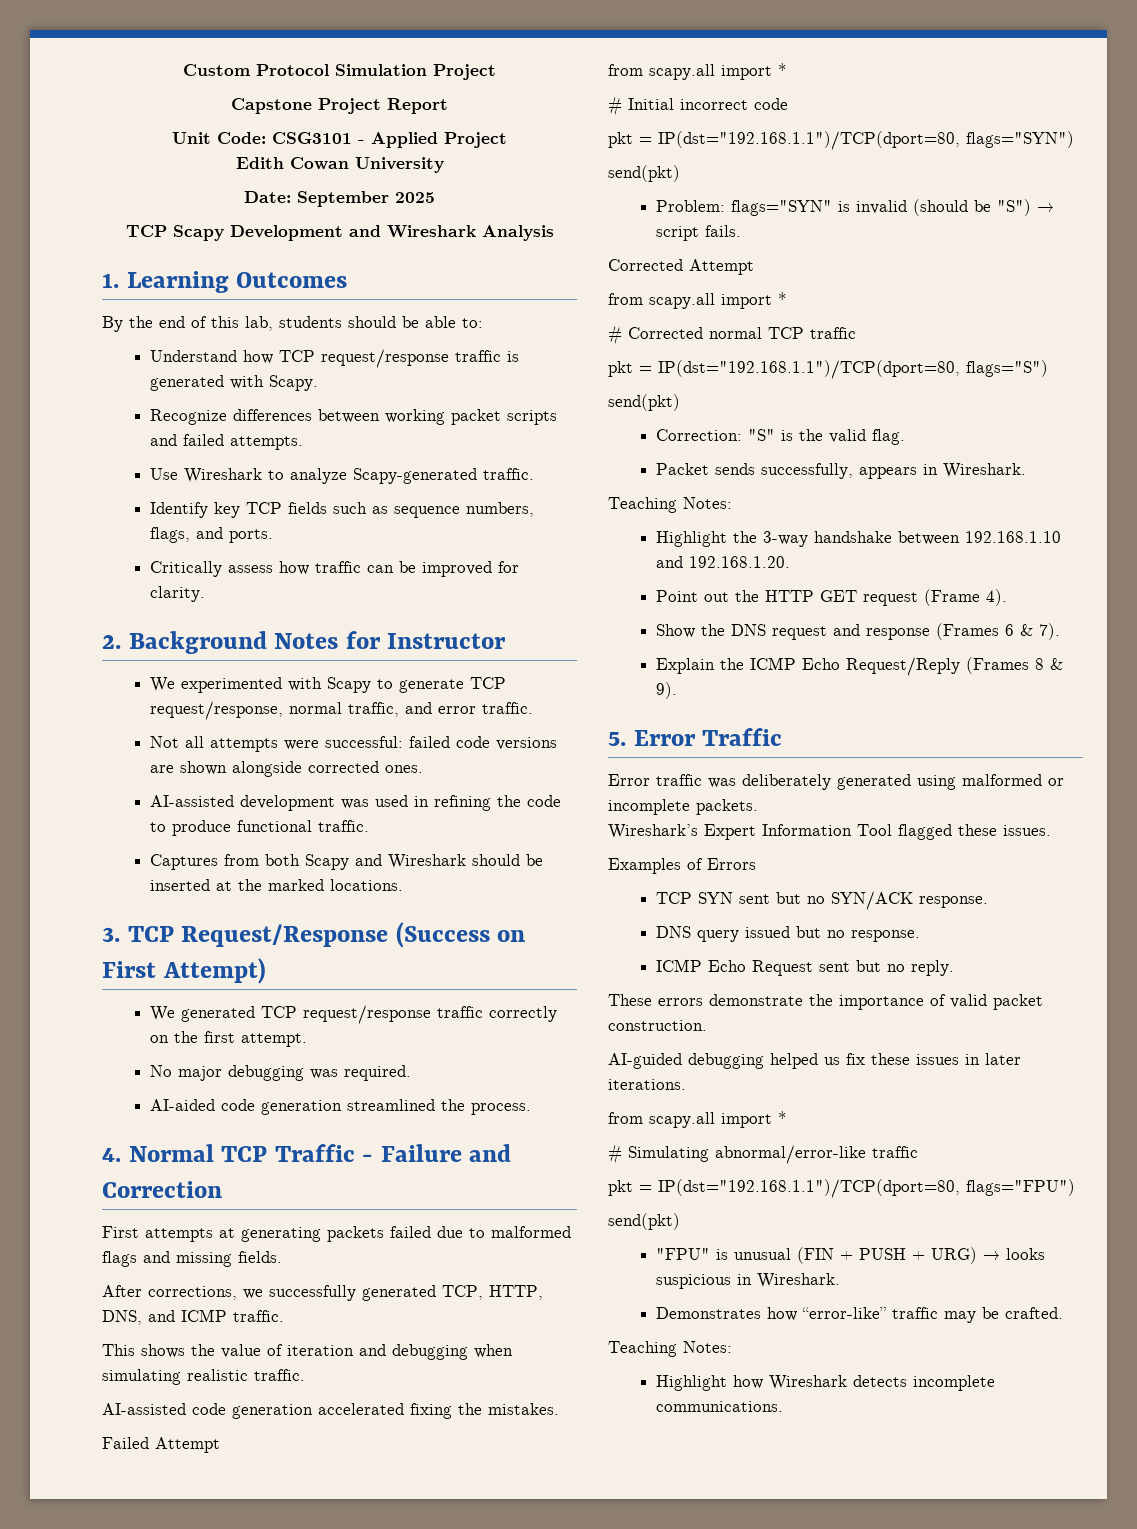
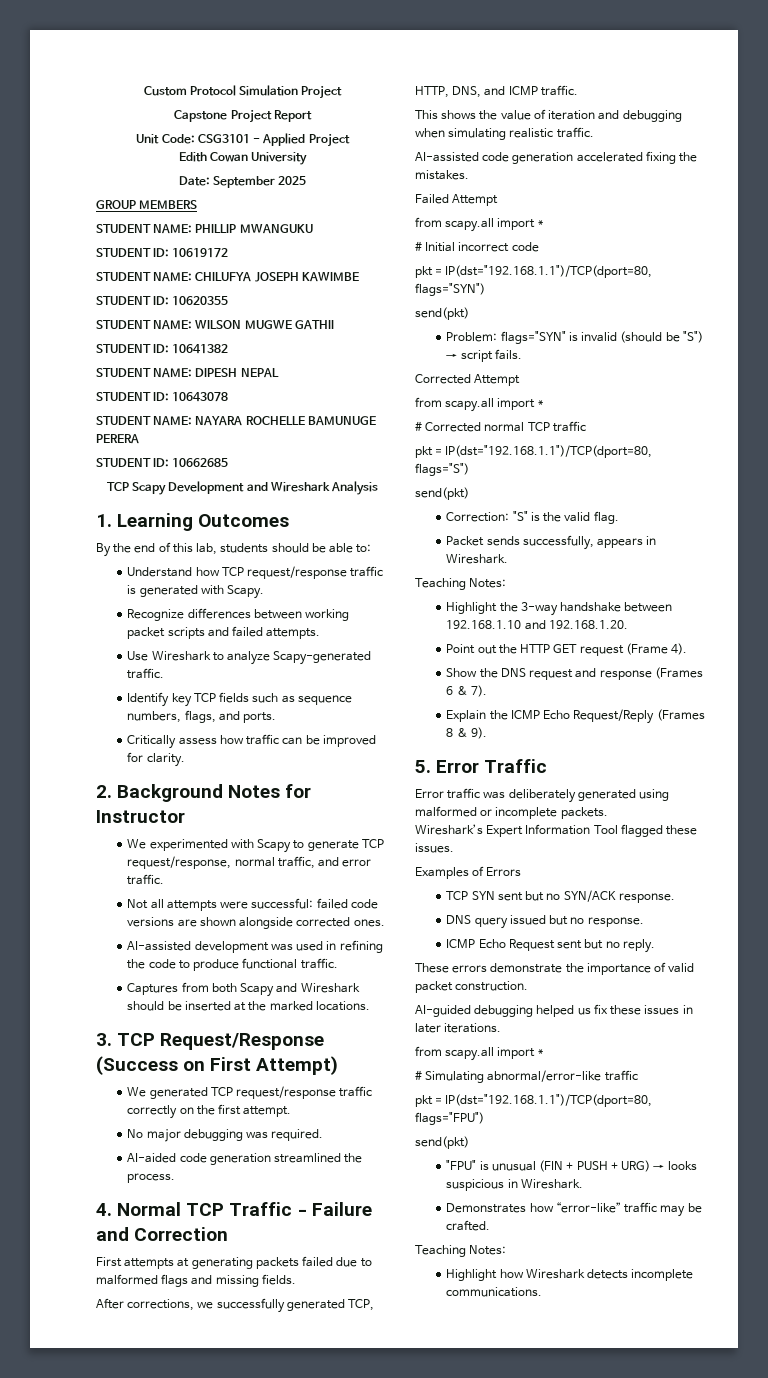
+ GROUP MEMBERS
+ STUDENT NAME: PHILLIP MWANGUKU
+ STUDENT ID: 10619172
+ STUDENT NAME: CHILUFYA JOSEPH KAWIMBE
+ STUDENT ID: 10620355
+ STUDENT NAME: WILSON MUGWE GATHII
+ STUDENT ID: 10641382
+ STUDENT NAME: DIPESH NEPAL
+ STUDENT ID: 10643078
+ STUDENT NAME: NAYARA ROCHELLE BAMUNUGE PERERA
+ STUDENT ID: 10662685

